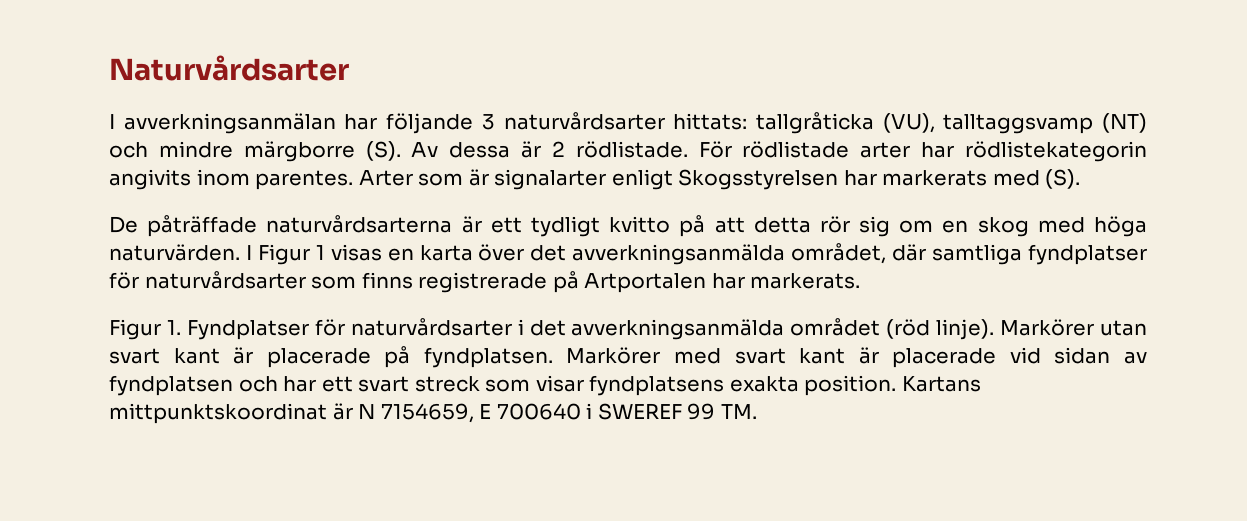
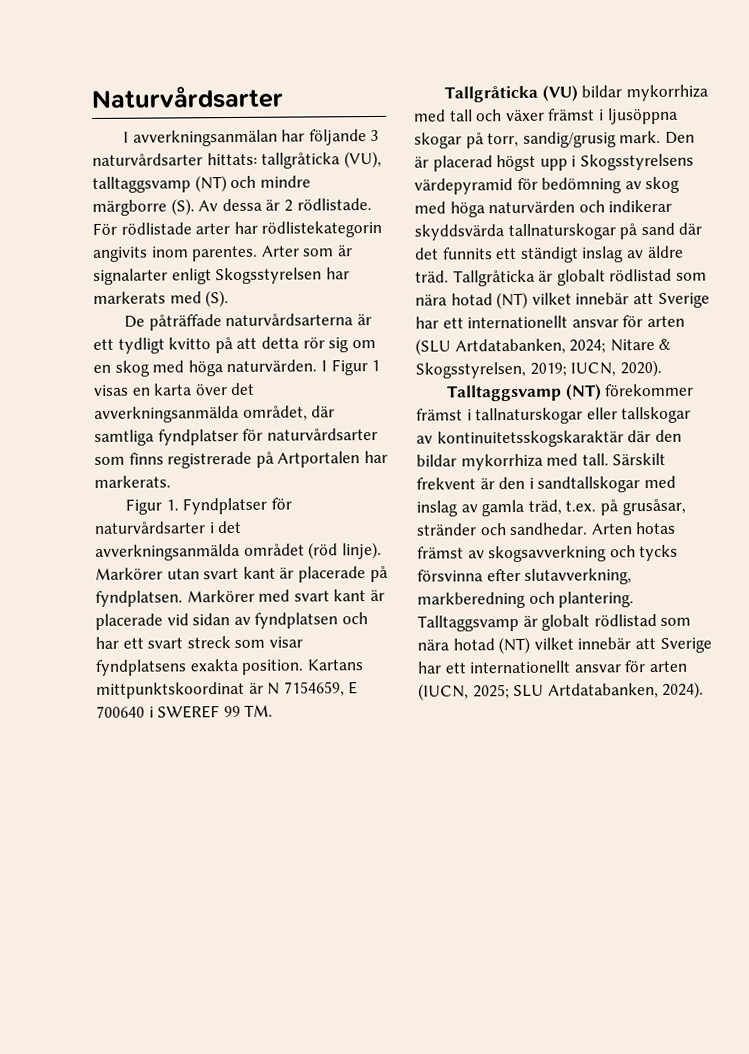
+ Tallgråticka (VU) bildar mykorrhiza med tall och växer främst i ljusöppna skogar på torr, sandig/grusig mark. Den är placerad högst upp i Skogsstyrelsens värdepyramid för bedömning av skog med höga naturvärden och indikerar skyddsvärda tallnaturskogar på sand där det funnits ett ständigt inslag av äldre träd. Tallgråticka är globalt rödlistad som nära hotad (NT) vilket innebär att Sverige har ett internationellt ansvar för arten (SLU Artdatabanken, 2024; Nitare & Skogsstyrelsen, 2019; IUCN, 2020).
+ Talltaggsvamp (NT) förekommer främst i tallnaturskogar eller tallskogar av kontinuitetsskogskaraktär där den bildar mykorrhiza med tall. Särskilt frekvent är den i sandtallskogar med inslag av gamla träd, t.ex. på grusåsar, stränder och sandhedar. Arten hotas främst av skogsavverkning och tycks försvinna efter slutavverkning, markberedning och plantering. Talltaggsvamp är globalt rödlistad som nära hotad (NT) vilket innebär att Sverige har ett internationellt ansvar för arten (IUCN, 2025; SLU Artdatabanken, 2024).

